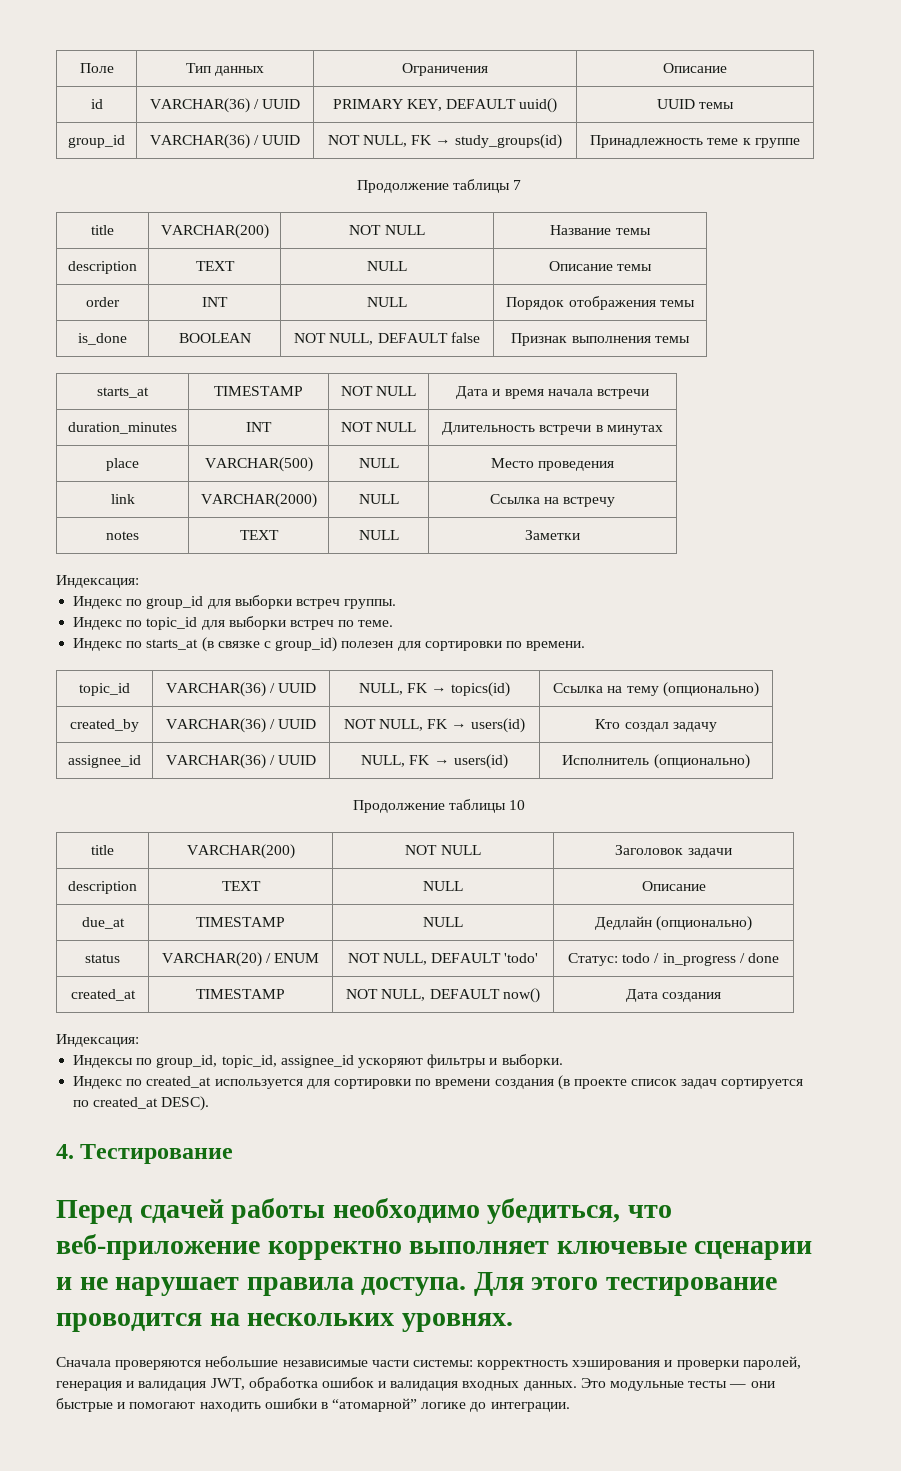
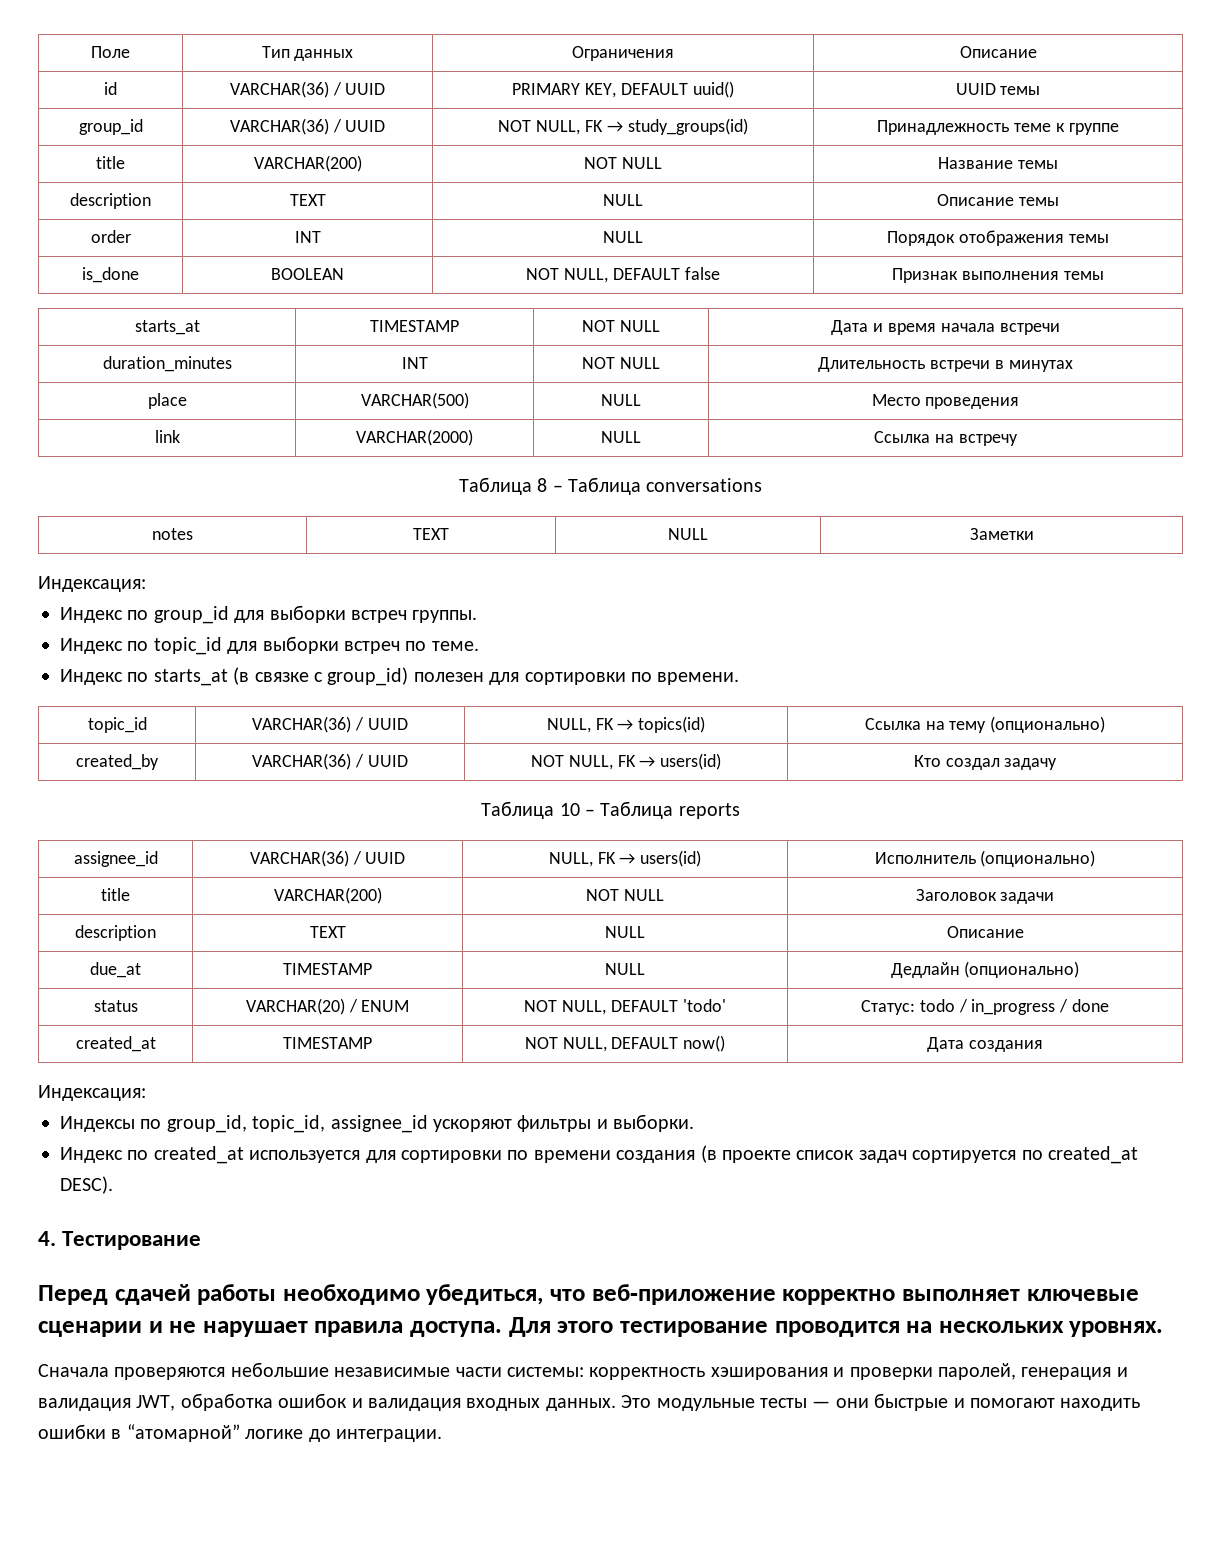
- Продолжение таблицы 7
+ Таблица 8 – Таблица conversations
+ Таблица 10 – Таблица reports
- Продолжение таблицы 10

